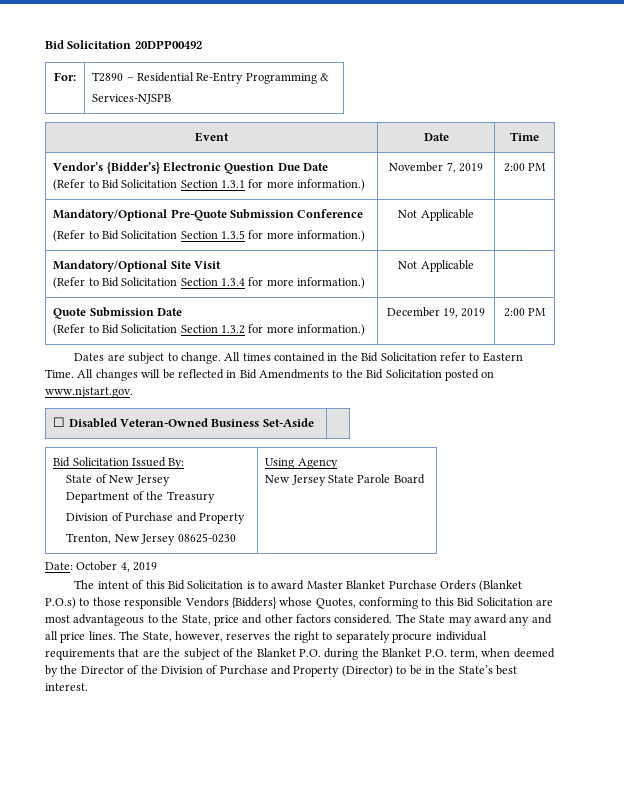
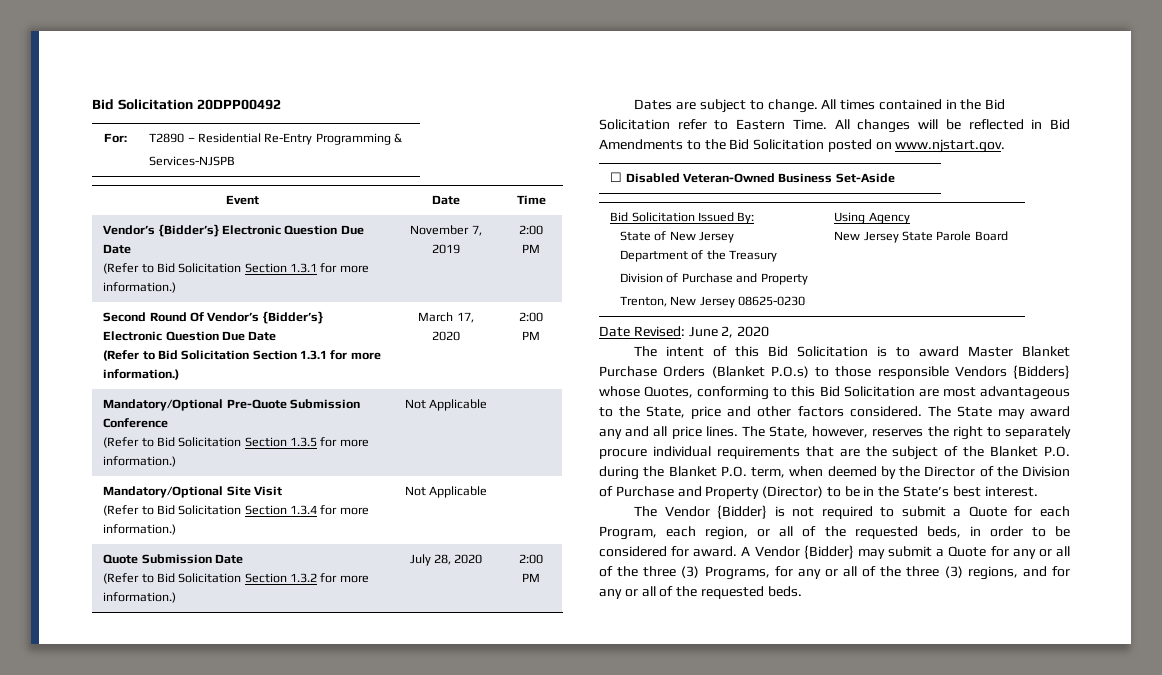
+ Second Round Of Vendor’s {Bidder’s} Electronic Question Due Date
+ (Refer to Bid Solicitation Section 1.3.1 for more information.) | March 17, 2020 | 2:00 PM
  Quote Submission Date
- (Refer to Bid Solicitation Section 1.3.2 for more information.) | December 19, 2019 | 2:00 PM
+ (Refer to Bid Solicitation Section 1.3.2 for more information.) | July 28, 2020 | 2:00 PM
- Date: October 4, 2019
+ Date Revised: June 2, 2020
+ The Vendor {Bidder} is not required to submit a Quote for each Program, each region, or all of the requested beds, in order to be considered for award. A Vendor {Bidder} may submit a Quote for any or all of the three (3) Programs, for any or all of the three (3) regions, and for any or all of the requested beds.

